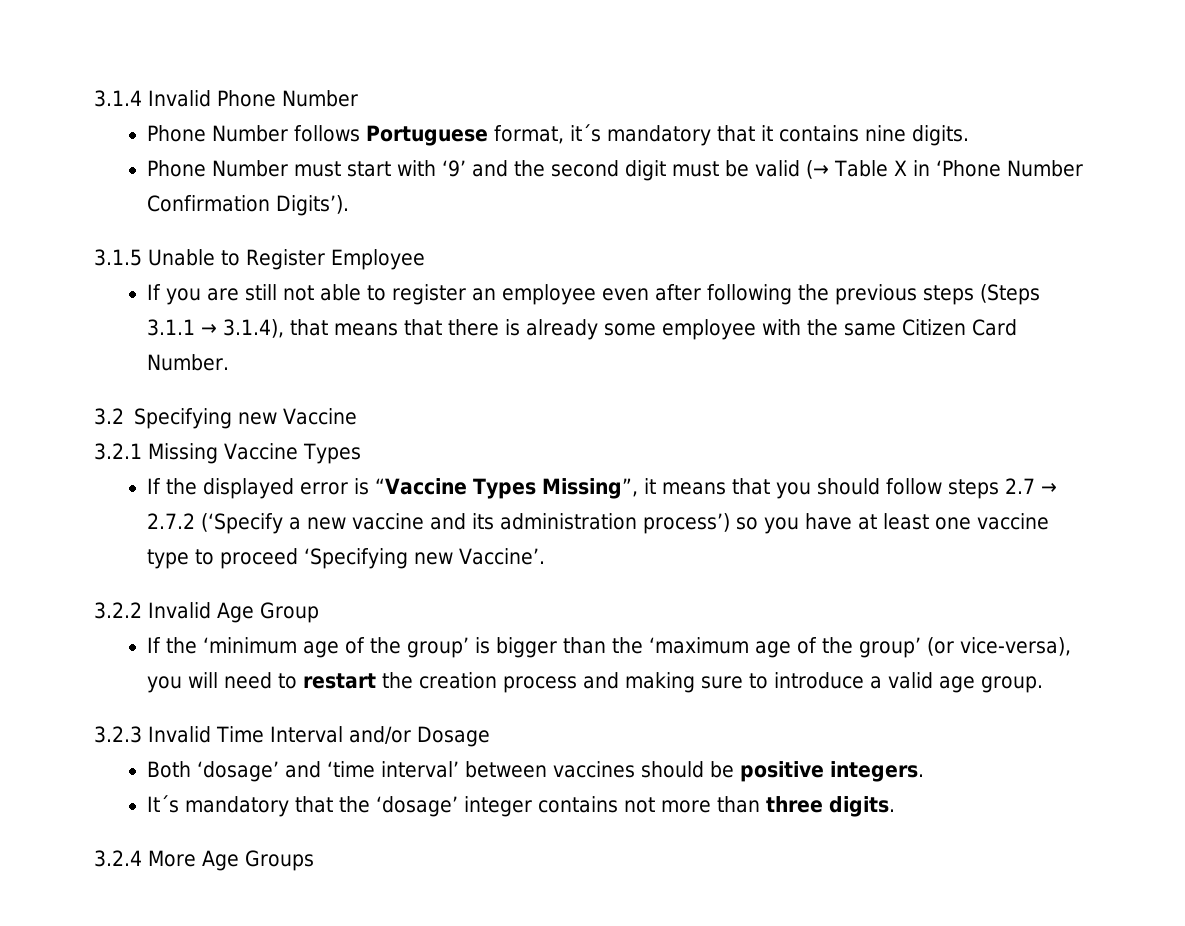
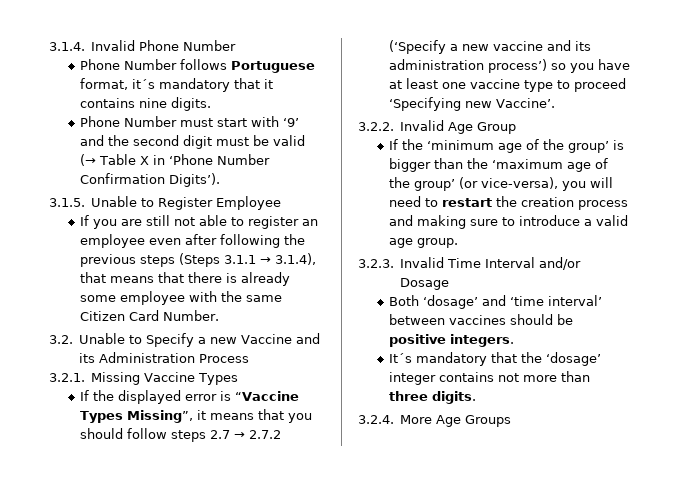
- 3.1.4 Invalid Phone Number
+ 3.1.4. Invalid Phone Number
- 3.1.5 Unable to Register Employee
+ 3.1.5. Unable to Register Employee
- 3.2 Specifying new Vaccine
- 3.2.1 Missing Vaccine Types
+ 3.2. Unable to Specify a new Vaccine and its Administration Process
+ 3.2.1. Missing Vaccine Types
- 3.2.2 Invalid Age Group
+ 3.2.2. Invalid Age Group
- 3.2.3 Invalid Time Interval and/or Dosage
+ 3.2.3. Invalid Time Interval and/or Dosage
- 3.2.4 More Age Groups
+ 3.2.4. More Age Groups

